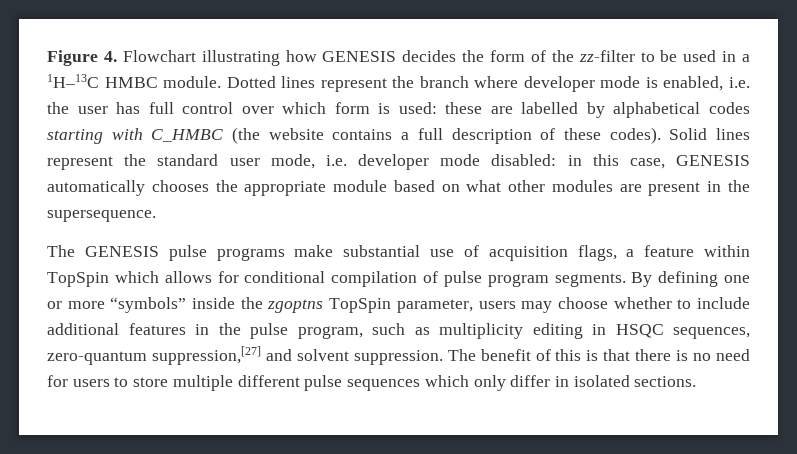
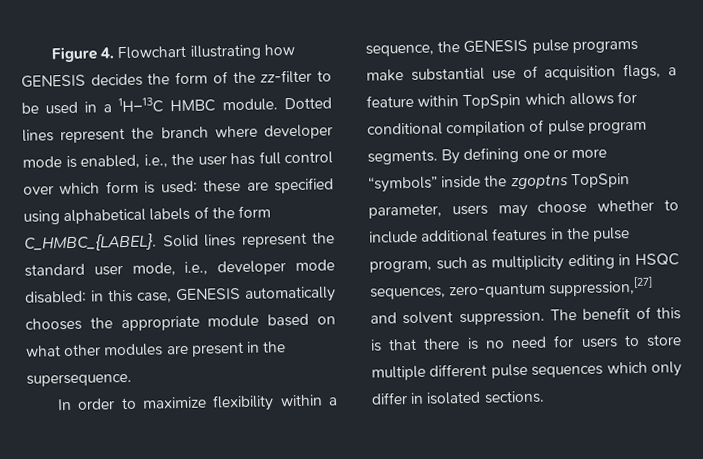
- Dotted lines represent the branch where developer mode is enabled, i.e. the user has full control over which form is used: these are labelled by alphabetical codes starting with C_HMBC (the website contains a full description of these codes).
+ Dotted lines represent the branch where developer mode is enabled, i.e., the user has full control over which form is used: these are specified using alphabetical labels of the form C_HMBC_{LABEL}.
- Solid lines represent the standard user mode, i.e. developer mode disabled: in this case, GENESIS automatically chooses the appropriate module based on what other modules are present in the supersequence.
+ Solid lines represent the standard user mode, i.e., developer mode disabled: in this case, GENESIS automatically chooses the appropriate module based on what other modules are present in the supersequence.
- The GENESIS pulse programs make substantial use of acquisition flags, a feature within TopSpin which allows for conditional compilation of pulse program segments.
+ In order to maximize flexibility within a sequence, the GENESIS pulse programs make substantial use of acquisition flags, a feature within TopSpin which allows for conditional compilation of pulse program segments.

